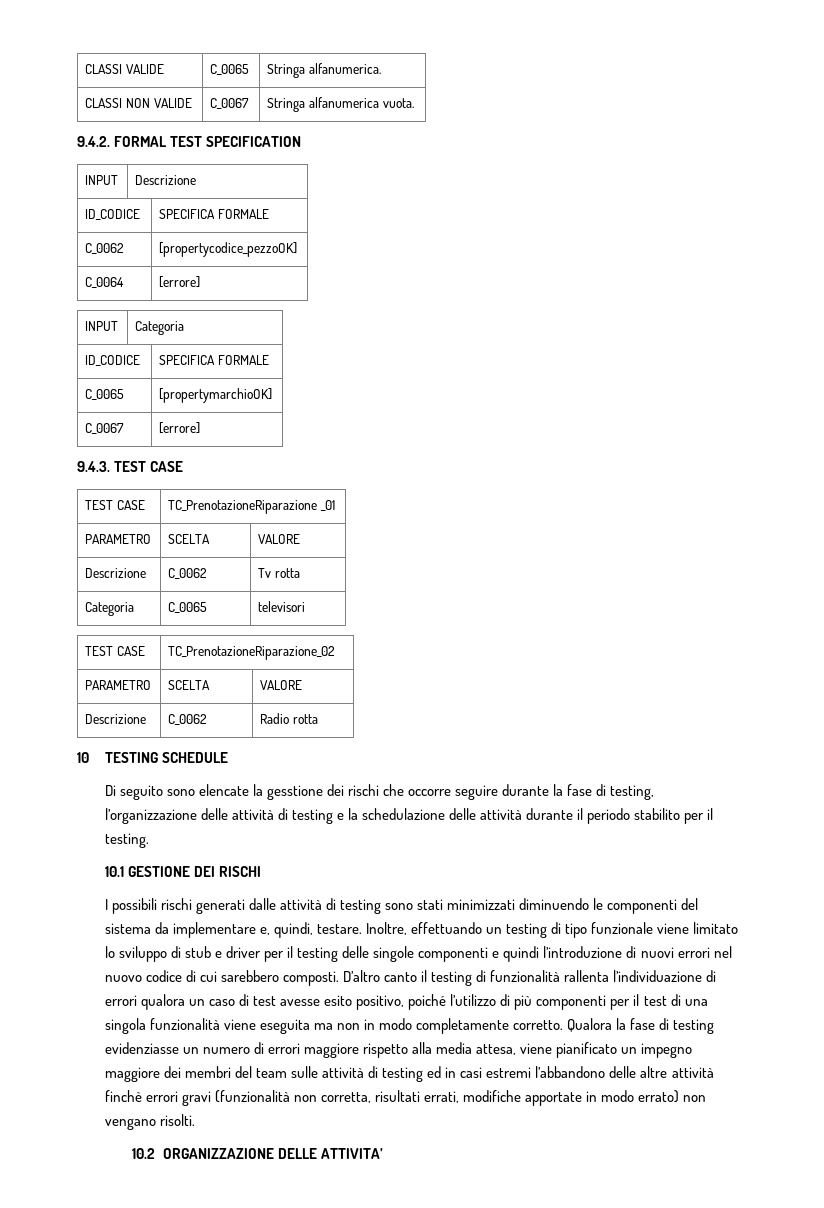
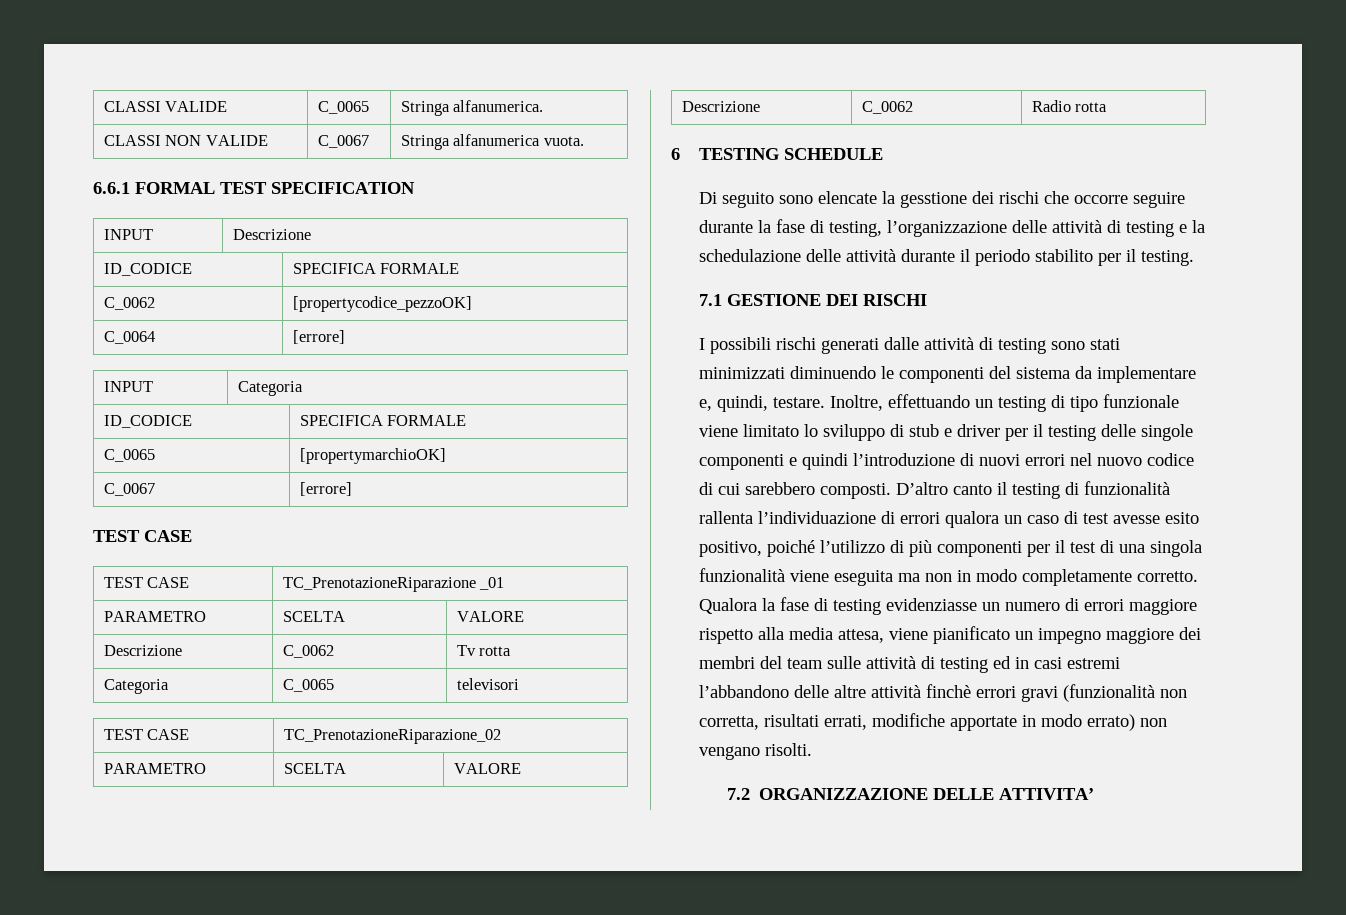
- 9.4.2. FORMAL TEST SPECIFICATION
+ 6.6.1 FORMAL TEST SPECIFICATION
  C_0067 | [errore]
- 9.4.3. TEST CASE
+ TEST CASE
- 10 TESTING SCHEDULE
+ 6 TESTING SCHEDULE
- 10.1 GESTIONE DEI RISCHI
+ 7.1 GESTIONE DEI RISCHI
- 10.2 ORGANIZZAZIONE DELLE ATTIVITA’
+ 7.2 ORGANIZZAZIONE DELLE ATTIVITA’

